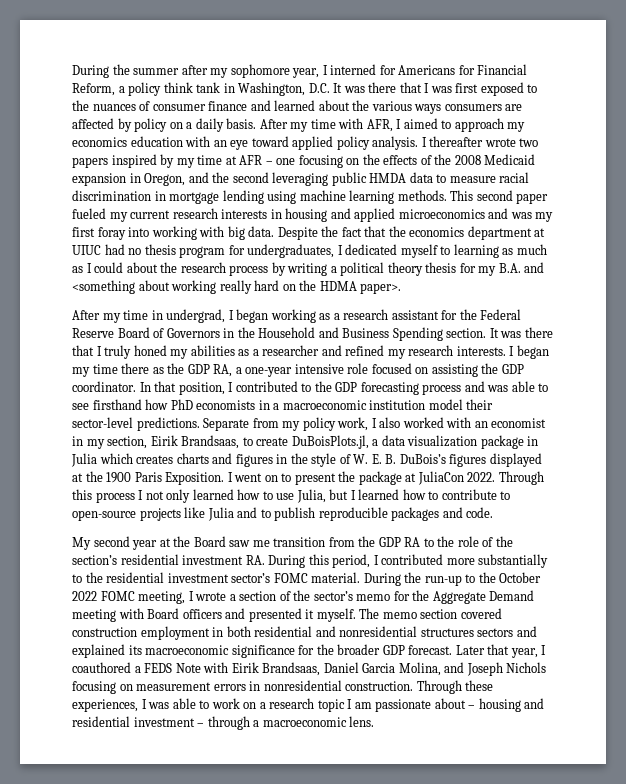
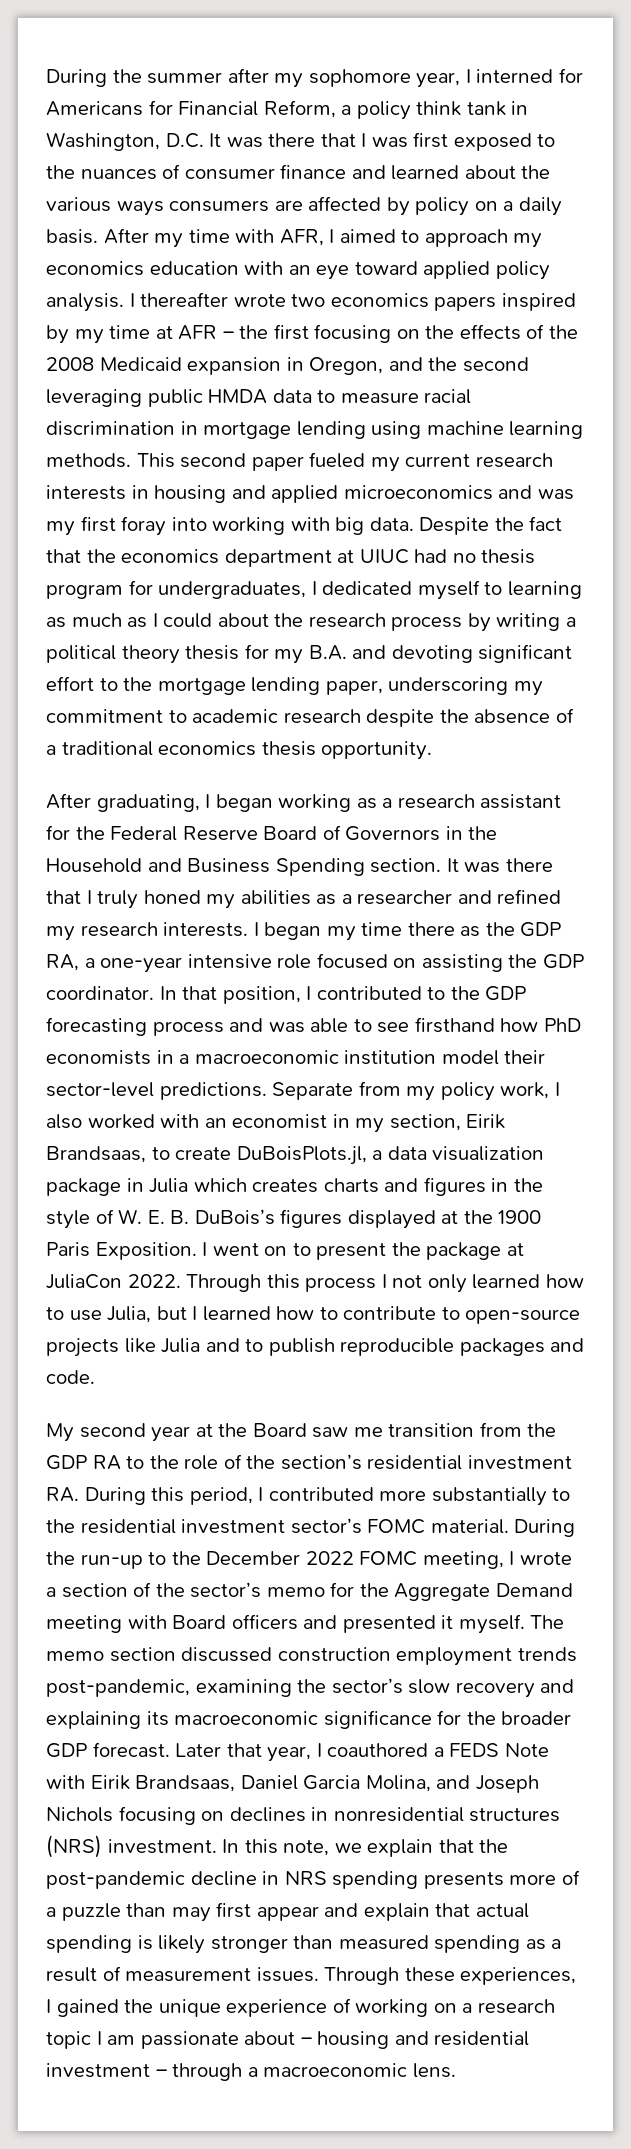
- I thereafter wrote two papers inspired by my time at AFR – one focusing on the effects of the 2008 Medicaid expansion in Oregon, and the second leveraging public HMDA data to measure racial discrimination in mortgage lending using machine learning methods.
+ I thereafter wrote two economics papers inspired by my time at AFR – the first focusing on the effects of the 2008 Medicaid expansion in Oregon, and the second leveraging public HMDA data to measure racial discrimination in mortgage lending using machine learning methods.
- Despite the fact that the economics department at UIUC had no thesis program for undergraduates, I dedicated myself to learning as much as I could about the research process by writing a political theory thesis for my B.A. and <something about working really hard on the HDMA paper>.
- After my time in undergrad, I began working as a research assistant for the Federal Reserve Board of Governors in the Household and Business Spending section.
+ Despite the fact that the economics department at UIUC had no thesis program for undergraduates, I dedicated myself to learning as much as I could about the research process by writing a political theory thesis for my B.A. and devoting significant effort to the mortgage lending paper, underscoring my commitment to academic research despite the absence of a traditional economics thesis opportunity.
+ After graduating, I began working as a research assistant for the Federal Reserve Board of Governors in the Household and Business Spending section.
- During the run-up to the October 2022 FOMC meeting, I wrote a section of the sector’s memo for the Aggregate Demand meeting with Board officers and presented it myself.
+ During the run-up to the December 2022 FOMC meeting, I wrote a section of the sector’s memo for the Aggregate Demand meeting with Board officers and presented it myself.
- The memo section covered construction employment in both residential and nonresidential structures sectors and explained its macroeconomic significance for the broader GDP forecast.
+ The memo section discussed construction employment trends post-pandemic, examining the sector’s slow recovery and explaining its macroeconomic significance for the broader GDP forecast.
- Later that year, I coauthored a FEDS Note with Eirik Brandsaas, Daniel Garcia Molina, and Joseph Nichols focusing on measurement errors in nonresidential construction. Through these experiences, I was able to work on a research topic I am passionate about – housing and residential investment – through a macroeconomic lens.
+ Later that year, I coauthored a FEDS Note with Eirik Brandsaas, Daniel Garcia Molina, and Joseph Nichols focusing on declines in nonresidential structures (NRS) investment. In this note, we explain that the post-pandemic decline in NRS spending presents more of a puzzle than may first appear and explain that actual spending is likely stronger than measured spending as a result of measurement issues. Through these experiences, I gained the unique experience of working on a research topic I am passionate about – housing and residential investment – through a macroeconomic lens.

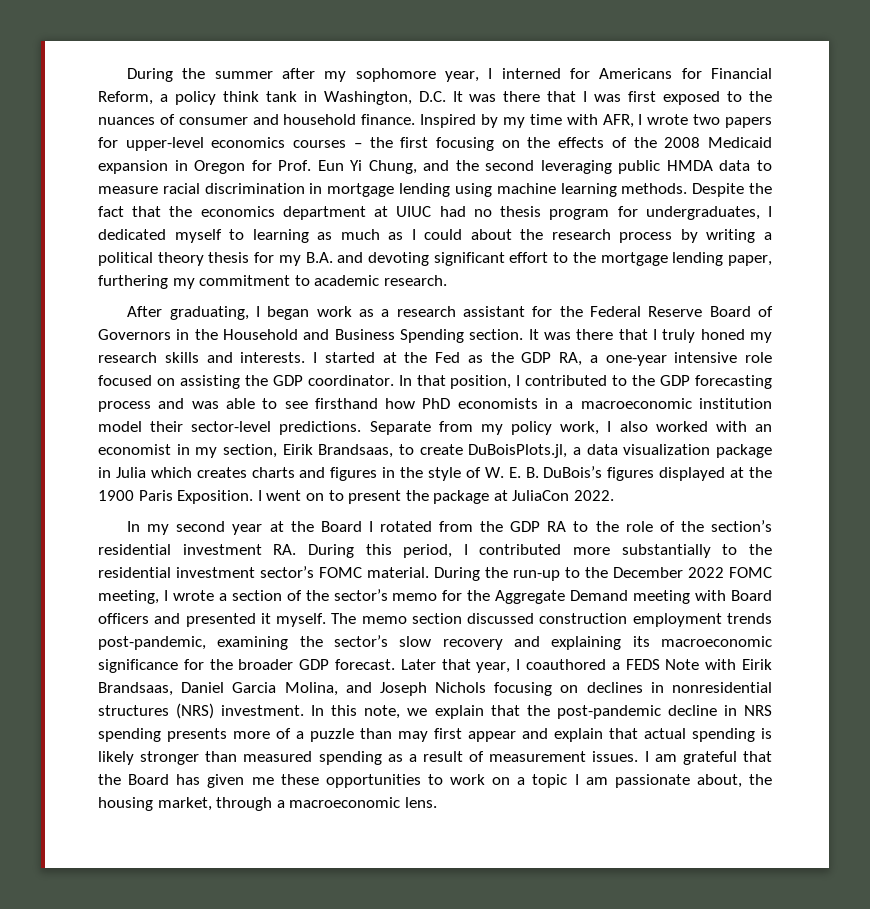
- During the summer after my sophomore year, I interned for Americans for Financial Reform, a policy think tank in Washington, D.C. It was there that I was first exposed to the nuances of consumer finance and learned about the various ways consumers are affected by policy on a daily basis. After my time with AFR, I aimed to approach my economics education with an eye toward applied policy analysis. I thereafter wrote two economics papers inspired by my time at AFR – the first focusing on the effects of the 2008 Medicaid expansion in Oregon, and the second leveraging public HMDA data to measure racial discrimination in mortgage lending using machine learning methods.
+ During the summer after my sophomore year, I interned for Americans for Financial Reform, a policy think tank in Washington, D.C. It was there that I was first exposed to the nuances of consumer and household finance. Inspired by my time with AFR, I wrote two papers for upper-level economics courses – the first focusing on the effects of the 2008 Medicaid expansion in Oregon for Prof. Eun Yi Chung, and the second leveraging public HMDA data to measure racial discrimination in mortgage lending using machine learning methods.
- This second paper fueled my current research interests in housing and applied microeconomics and was my first foray into working with big data.
- Despite the fact that the economics department at UIUC had no thesis program for undergraduates, I dedicated myself to learning as much as I could about the research process by writing a political theory thesis for my B.A. and devoting significant effort to the mortgage lending paper, underscoring my commitment to academic research despite the absence of a traditional economics thesis opportunity.
+ Despite the fact that the economics department at UIUC had no thesis program for undergraduates, I dedicated myself to learning as much as I could about the research process by writing a political theory thesis for my B.A. and devoting significant effort to the mortgage lending paper, furthering my commitment to academic research.
- After graduating, I began working as a research assistant for the Federal Reserve Board of Governors in the Household and Business Spending section.
+ After graduating, I began work as a research assistant for the Federal Reserve Board of Governors in the Household and Business Spending section.
- It was there that I truly honed my abilities as a researcher and refined my research interests. I began my time there as the GDP RA, a one-year intensive role focused on assisting the GDP coordinator.
+ It was there that I truly honed my research skills and interests. I started at the Fed as the GDP RA, a one-year intensive role focused on assisting the GDP coordinator.
- I went on to present the package at JuliaCon 2022. Through this process I not only learned how to use Julia, but I learned how to contribute to open-source projects like Julia and to publish reproducible packages and code.
- My second year at the Board saw me transition from the GDP RA to the role of the section’s residential investment RA. During this period, I contributed more substantially to the residential investment sector’s FOMC material.
+ I went on to present the package at JuliaCon 2022.
+ In my second year at the Board I rotated from the GDP RA to the role of the section’s residential investment RA. During this period, I contributed more substantially to the residential investment sector’s FOMC material.
- Through these experiences, I gained the unique experience of working on a research topic I am passionate about – housing and residential investment – through a macroeconomic lens.
+ I am grateful that the Board has given me these opportunities to work on a topic I am passionate about, the housing market, through a macroeconomic lens.

